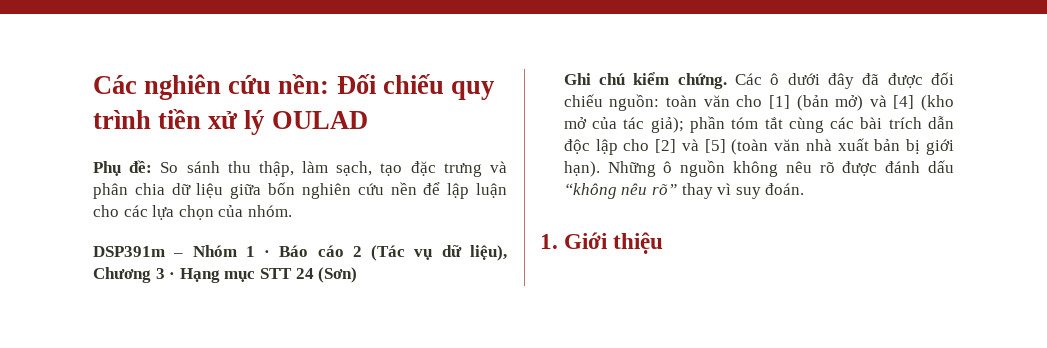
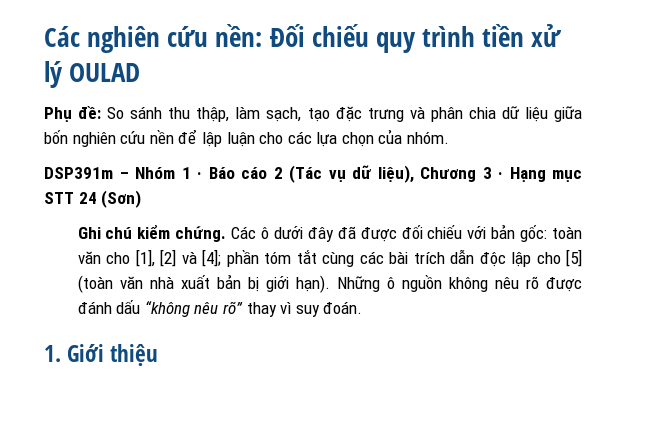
- Các ô dưới đây đã được đối chiếu nguồn: toàn văn cho [1] (bản mở) và [4] (kho mở của tác giả); phần tóm tắt cùng các bài trích dẫn độc lập cho [2] và [5] (toàn văn nhà xuất bản bị giới hạn).
+ Các ô dưới đây đã được đối chiếu với bản gốc: toàn văn cho [1], [2] và [4]; phần tóm tắt cùng các bài trích dẫn độc lập cho [5] (toàn văn nhà xuất bản bị giới hạn).

